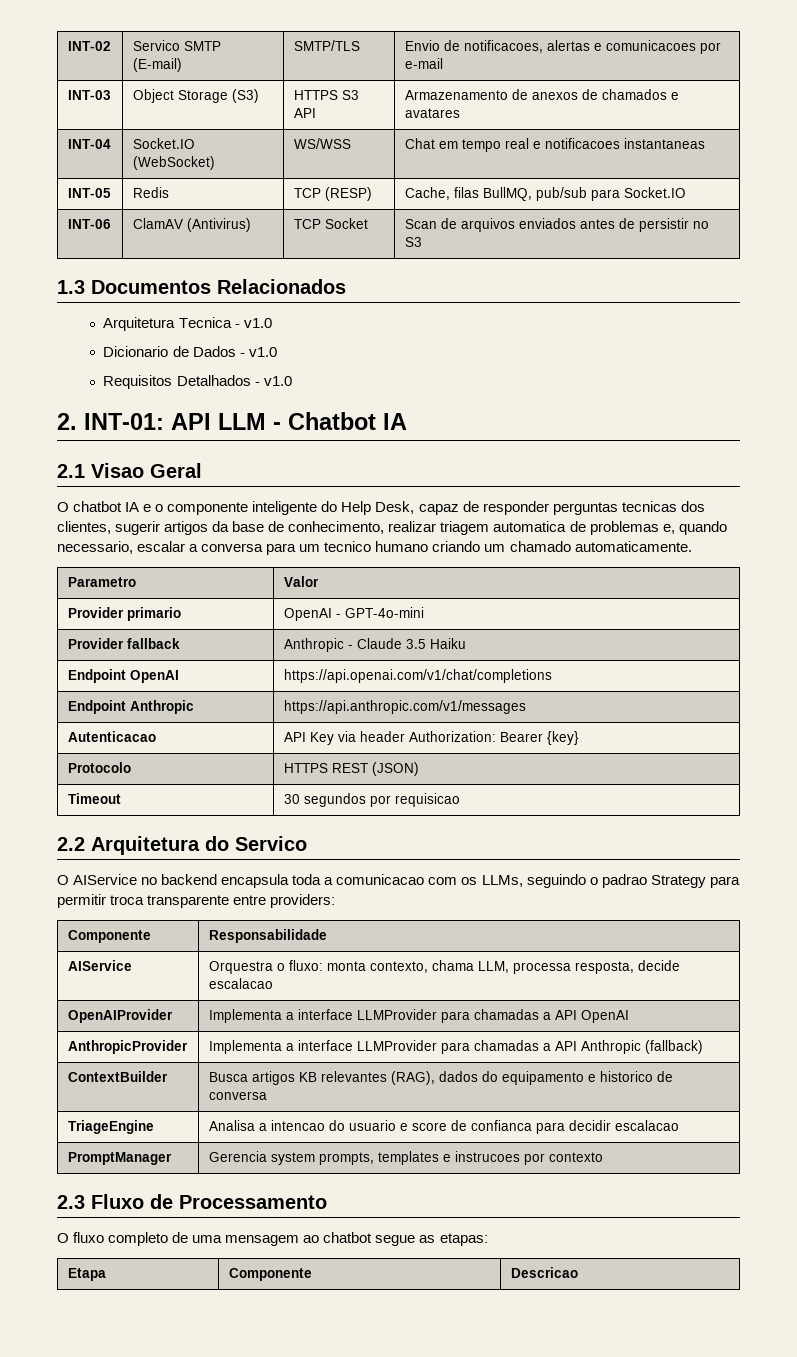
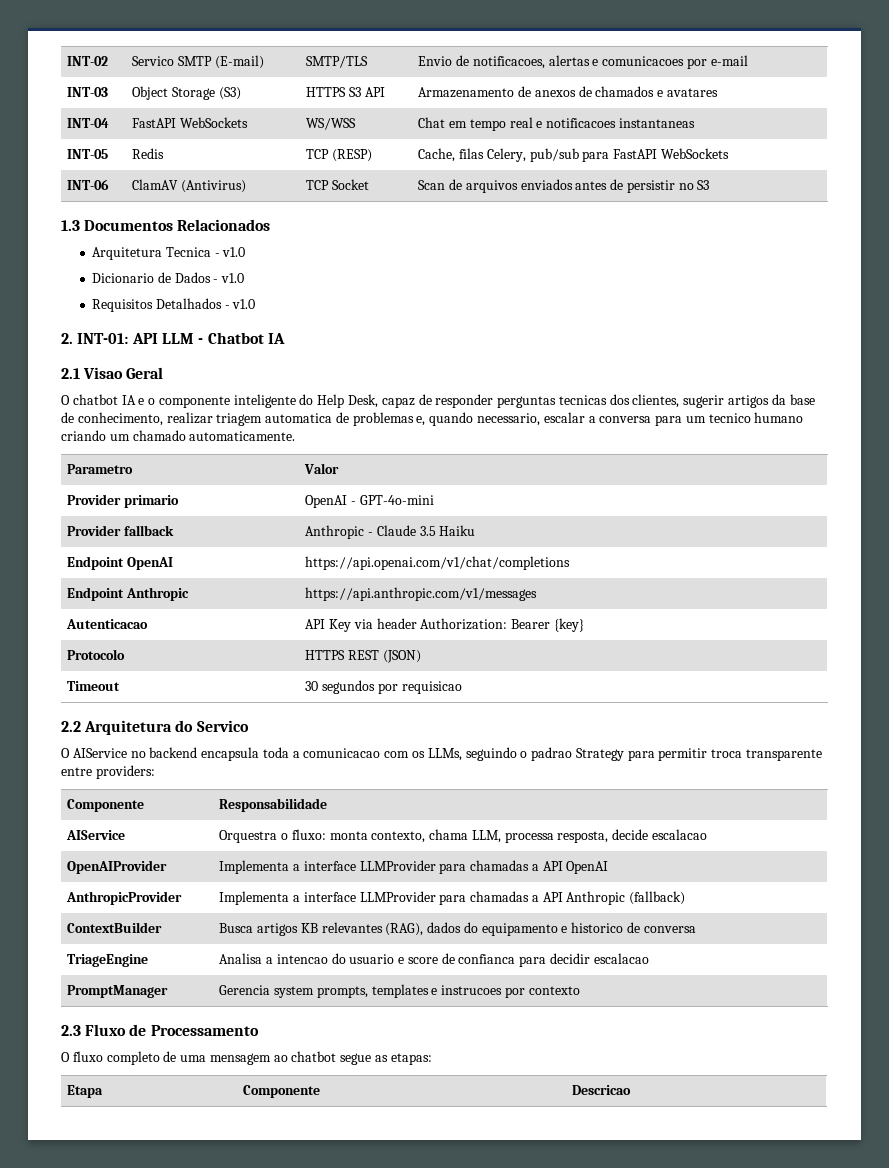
- INT-04 | Socket.IO (WebSocket) | WS/WSS | Chat em tempo real e notificacoes instantaneas
+ INT-04 | FastAPI WebSockets | WS/WSS | Chat em tempo real e notificacoes instantaneas
- INT-05 | Redis | TCP (RESP) | Cache, filas BullMQ, pub/sub para Socket.IO
+ INT-05 | Redis | TCP (RESP) | Cache, filas Celery, pub/sub para FastAPI WebSockets

